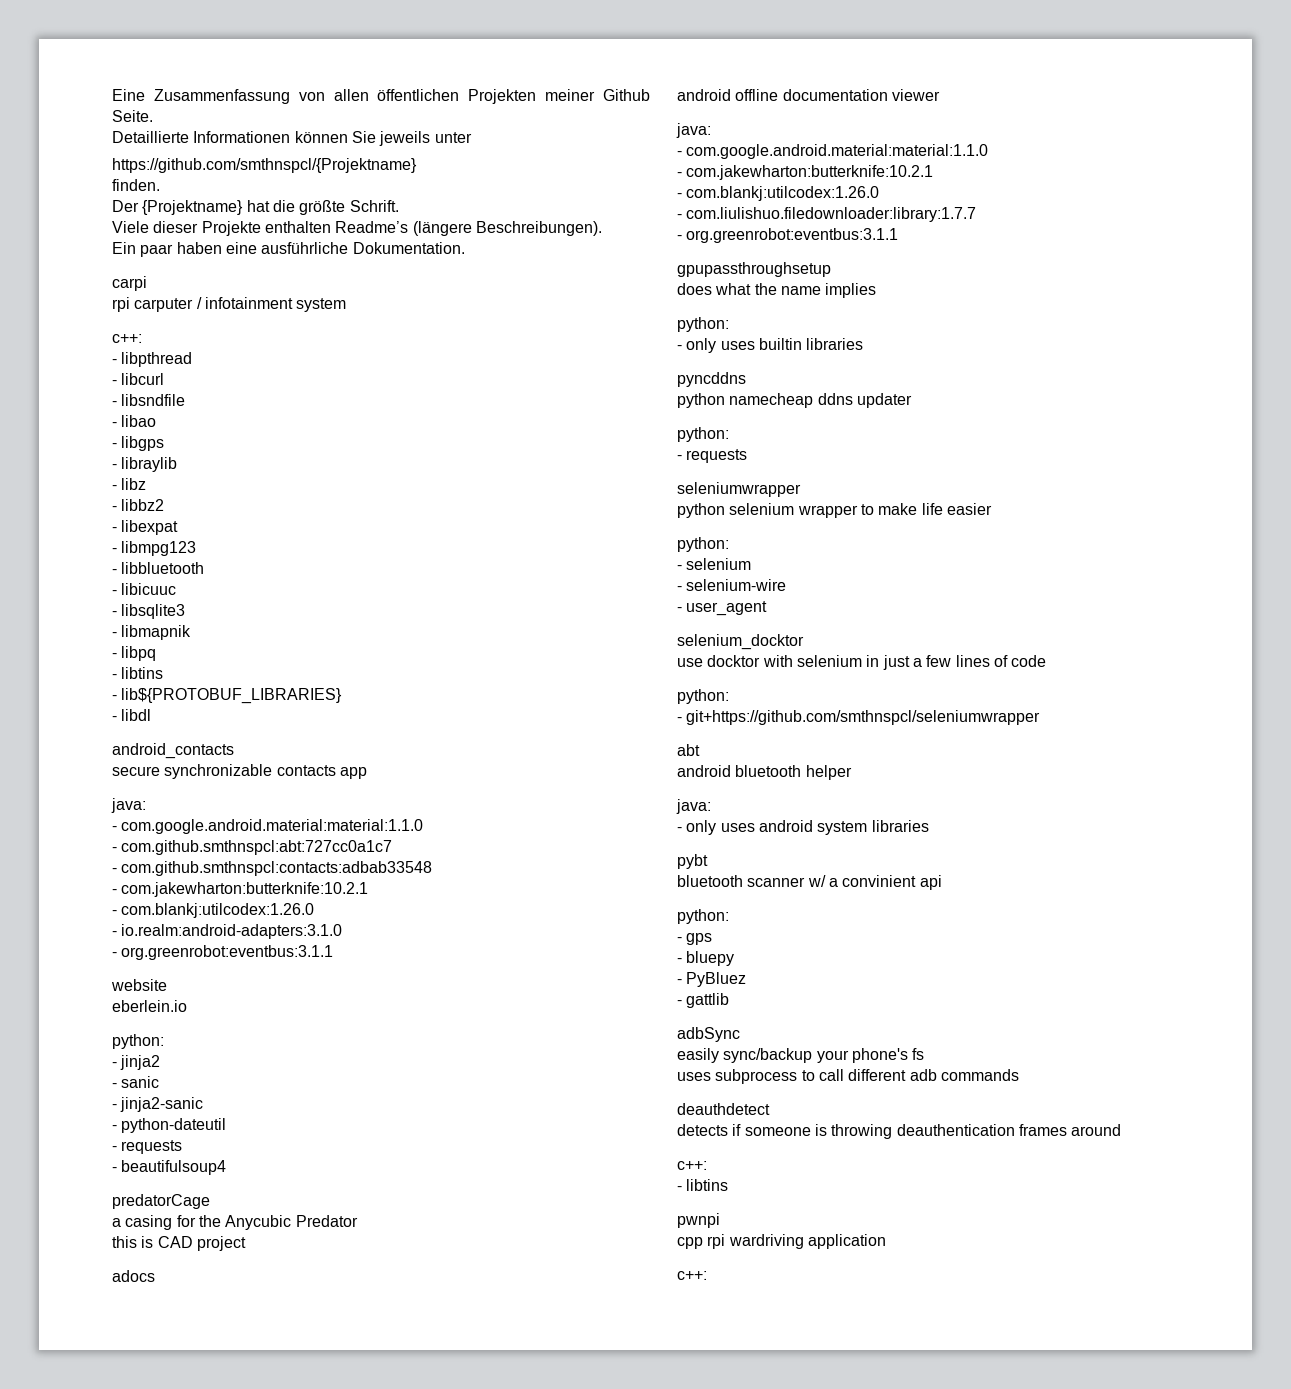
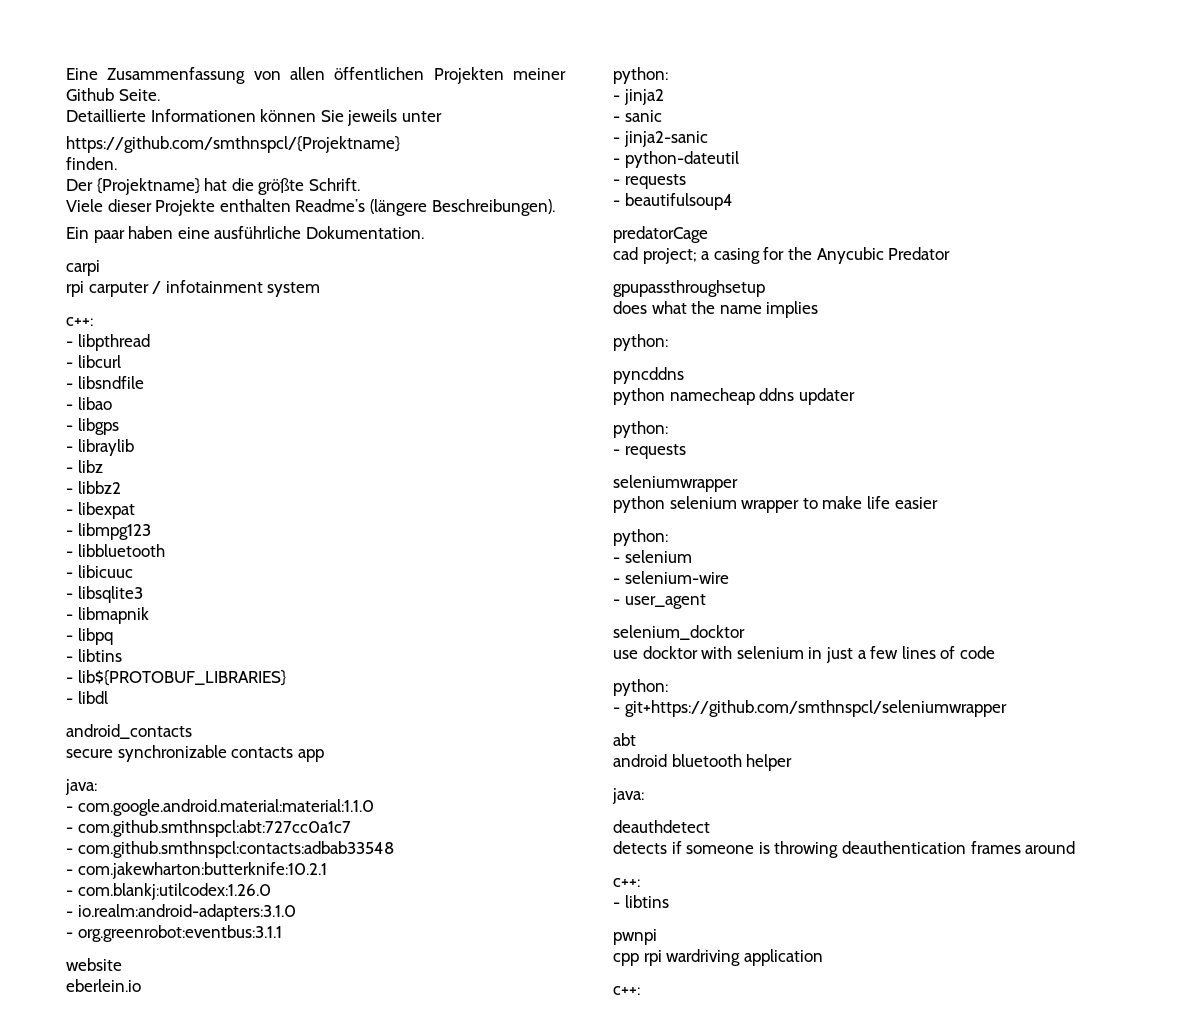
- a casing for the Anycubic Predator
+ cad project; a casing for the Anycubic Predator
- this is CAD project
- adocs
- android offline documentation viewer
- java:
- - com.google.android.material:material:1.1.0
- - com.jakewharton:butterknife:10.2.1
- - com.blankj:utilcodex:1.26.0
- - com.liulishuo.filedownloader:library:1.7.7
- - org.greenrobot:eventbus:3.1.1
- - only uses builtin libraries
- - only uses android system libraries
- pybt
- bluetooth scanner w/ a convinient api
- python:
- - gps
- - bluepy
- - PyBluez
- - gattlib
- adbSync
- easily sync/backup your phone's fs
- uses subprocess to call different adb commands

